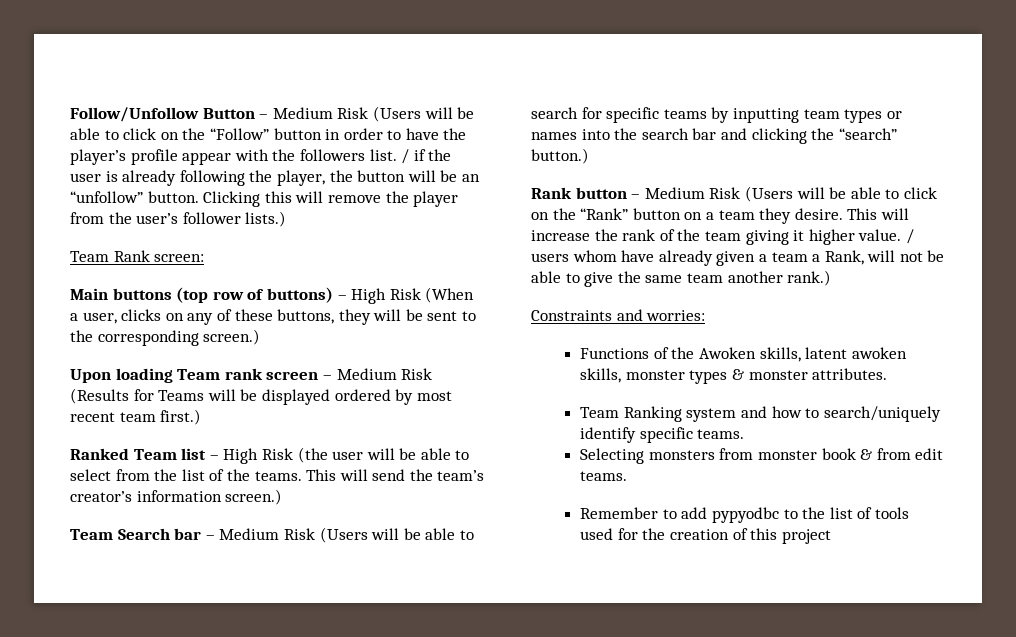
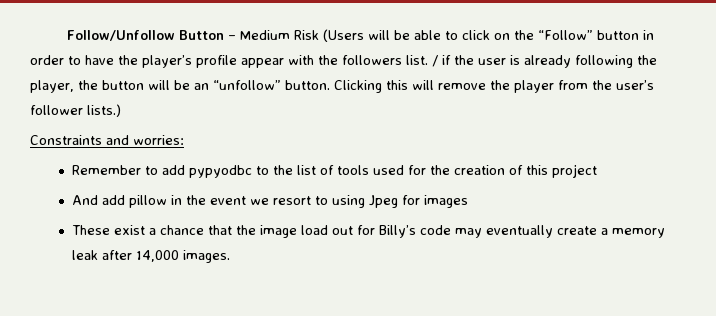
- Team Rank screen:
- Main buttons (top row of buttons) – High Risk (When a user, clicks on any of these buttons, they will be sent to the corresponding screen.)
- Upon loading Team rank screen – Medium Risk (Results for Teams will be displayed ordered by most recent team first.)
- Ranked Team list – High Risk (the user will be able to select from the list of the teams. This will send the team’s creator’s information screen.)
- Team Search bar – Medium Risk (Users will be able to search for specific teams by inputting team types or names into the search bar and clicking the “search” button.)
- Rank button – Medium Risk (Users will be able to click on the “Rank” button on a team they desire. This will increase the rank of the team giving it higher value. / users whom have already given a team a Rank, will not be able to give the same team another rank.)
  Constraints and worries:
- Functions of the Awoken skills, latent awoken skills, monster types & monster attributes.
- Team Ranking system and how to search/uniquely identify specific teams.
- Selecting monsters from monster book & from edit teams.
+ And add pillow in the event we resort to using Jpeg for images
+ These exist a chance that the image load out for Billy’s code may eventually create a memory leak after 14,000 images.

